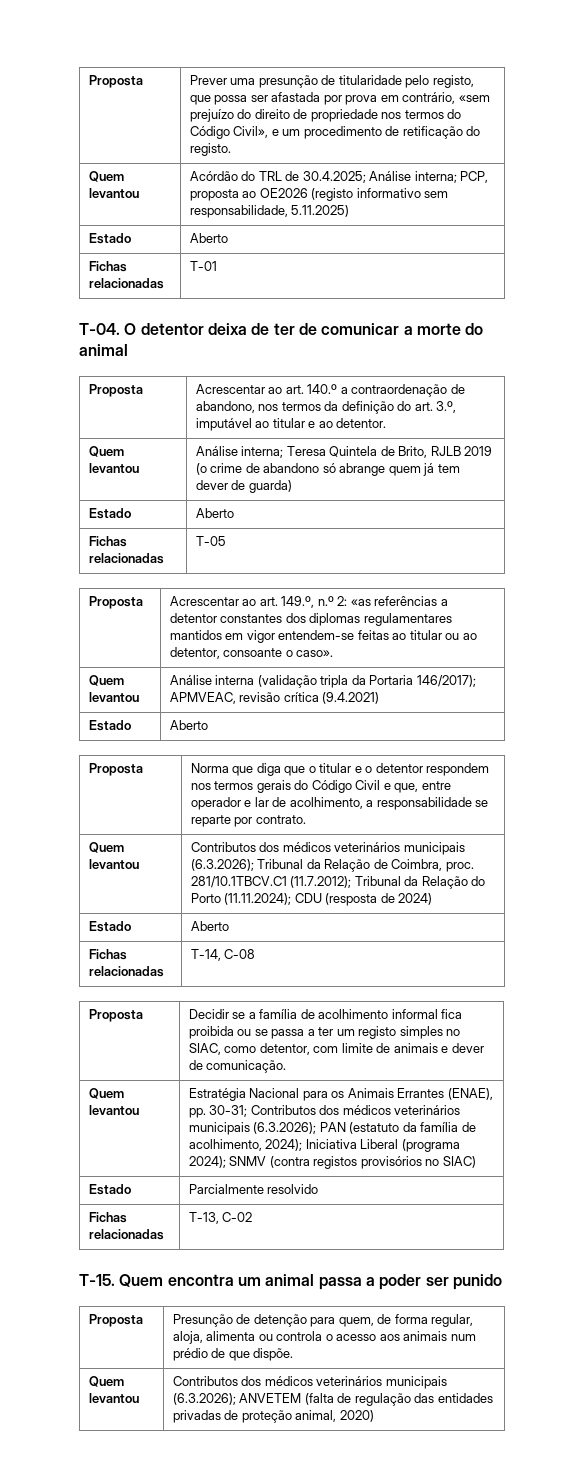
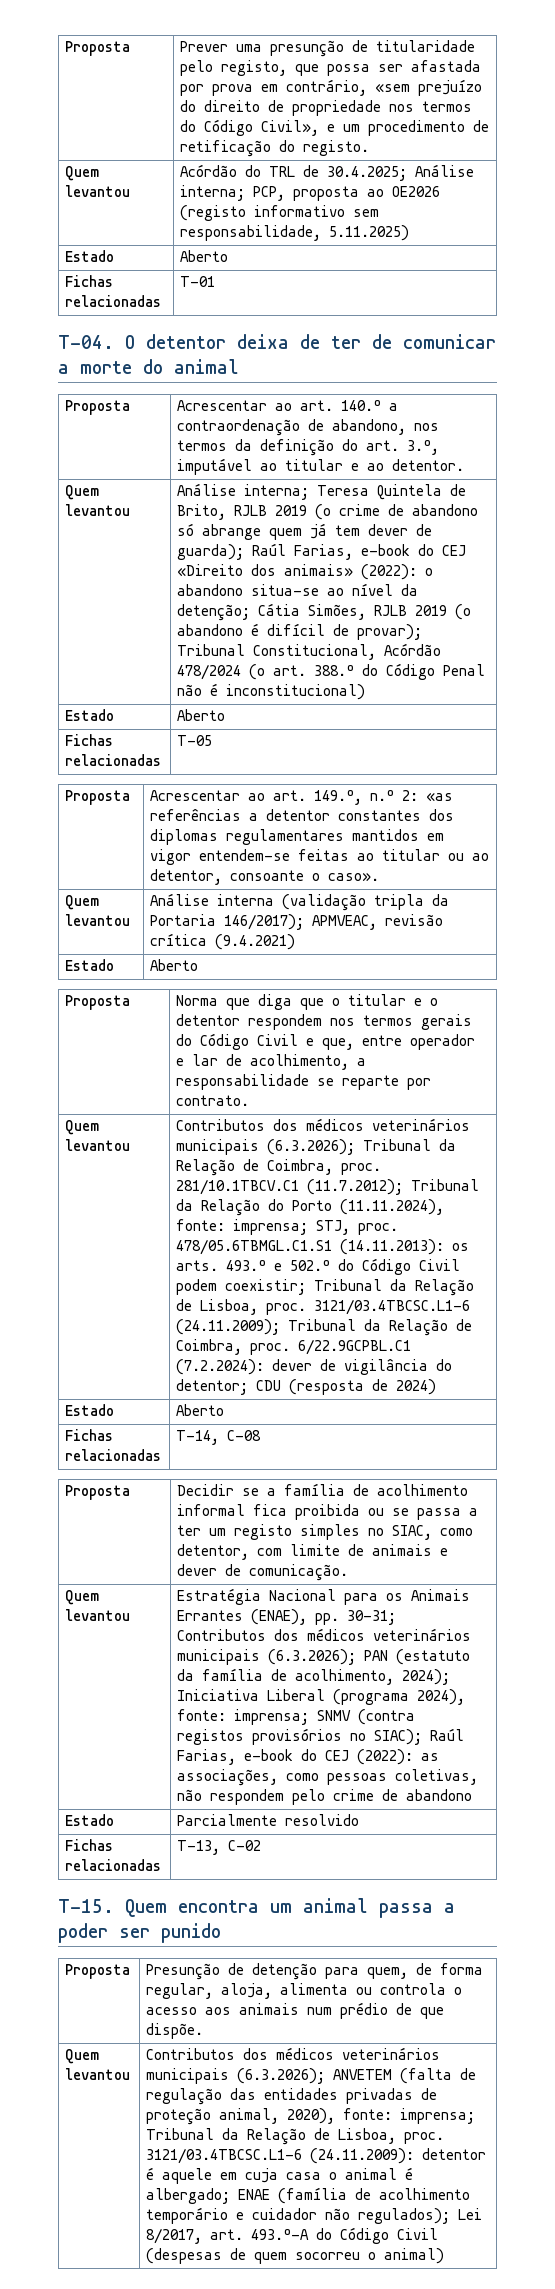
- Análise interna; Teresa Quintela de Brito, RJLB 2019 (o crime de abandono só abrange quem já tem dever de guarda)
+ Análise interna; Teresa Quintela de Brito, RJLB 2019 (o crime de abandono só abrange quem já tem dever de guarda); Raúl Farias, e-book do CEJ «Direito dos animais» (2022): o abandono situa-se ao nível da detenção; Cátia Simões, RJLB 2019 (o abandono é difícil de provar); Tribunal Constitucional, Acórdão 478/2024 (o art. 388.º do Código Penal não é inconstitucional)
- 281/10.1TBCV.C1 (11.7.2012); Tribunal da Relação do Porto (11.11.2024); CDU (resposta de 2024)
+ 281/10.1TBCV.C1 (11.7.2012); Tribunal da Relação do Porto (11.11.2024), fonte: imprensa; STJ, proc. 478/05.6TBMGL.C1.S1 (14.11.2013): os arts. 493.º e 502.º do Código Civil podem coexistir; Tribunal da Relação de Lisboa, proc. 3121/03.4TBCSC.L1-6 (24.11.2009); Tribunal da Relação de Coimbra, proc. 6/22.9GCPBL.C1 (7.2.2024): dever de vigilância do detentor; CDU (resposta de 2024)
- Estratégia Nacional para os Animais Errantes (ENAE), pp. 30-31; Contributos dos médicos veterinários municipais (6.3.2026); PAN (estatuto da família de acolhimento, 2024); Iniciativa Liberal (programa 2024); SNMV (contra registos provisórios no SIAC)
+ Estratégia Nacional para os Animais Errantes (ENAE), pp. 30-31; Contributos dos médicos veterinários municipais (6.3.2026); PAN (estatuto da família de acolhimento, 2024); Iniciativa Liberal (programa 2024), fonte: imprensa; SNMV (contra registos provisórios no SIAC); Raúl Farias, e-book do CEJ (2022): as associações, como pessoas coletivas, não respondem pelo crime de abandono
- Contributos dos médicos veterinários municipais (6.3.2026); ANVETEM (falta de regulação das entidades privadas de proteção animal, 2020)
+ Contributos dos médicos veterinários municipais (6.3.2026); ANVETEM (falta de regulação das entidades privadas de proteção animal, 2020), fonte: imprensa; Tribunal da Relação de Lisboa, proc. 3121/03.4TBCSC.L1-6 (24.11.2009): detentor é aquele em cuja casa o animal é albergado; ENAE (família de acolhimento temporário e cuidador não regulados); Lei 8/2017, art. 493.º-A do Código Civil (despesas de quem socorreu o animal)

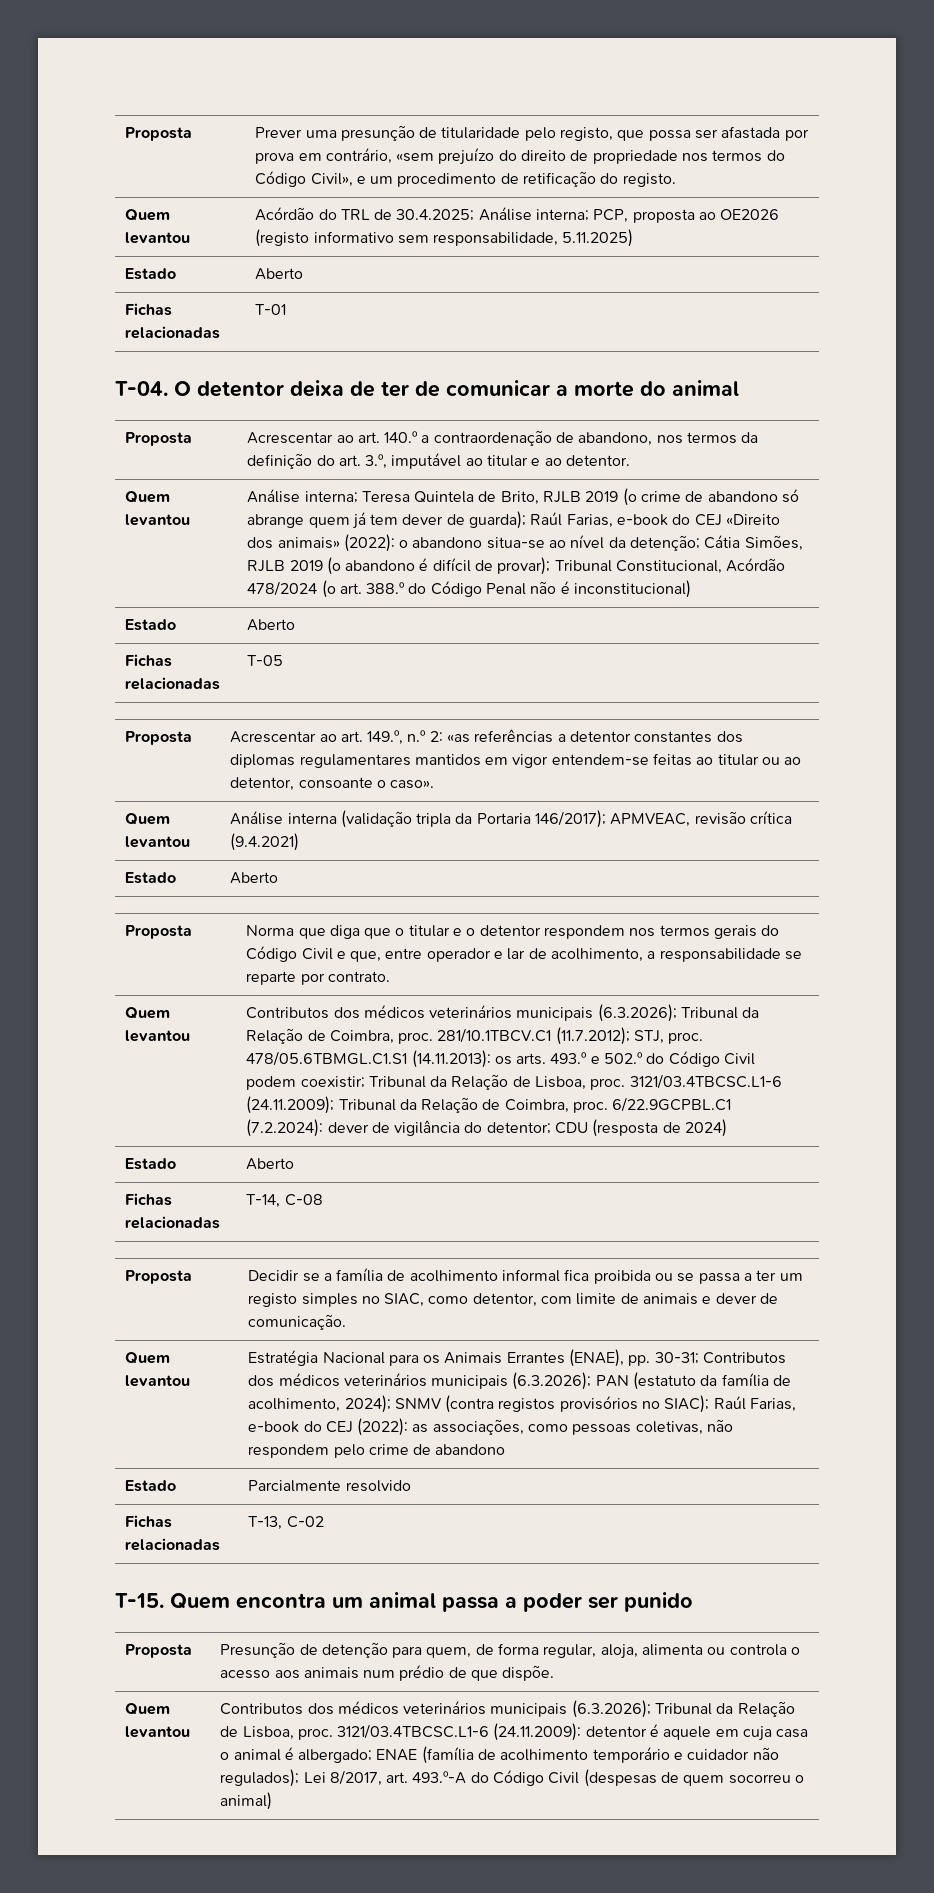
- 281/10.1TBCV.C1 (11.7.2012); Tribunal da Relação do Porto (11.11.2024), fonte: imprensa; STJ, proc.
+ 281/10.1TBCV.C1 (11.7.2012); STJ, proc.
- Estratégia Nacional para os Animais Errantes (ENAE), pp. 30-31; Contributos dos médicos veterinários municipais (6.3.2026); PAN (estatuto da família de acolhimento, 2024); Iniciativa Liberal (programa 2024), fonte: imprensa; SNMV (contra registos provisórios no SIAC); Raúl Farias, e-book do CEJ (2022): as associações, como pessoas coletivas, não respondem pelo crime de abandono
+ Estratégia Nacional para os Animais Errantes (ENAE), pp. 30-31; Contributos dos médicos veterinários municipais (6.3.2026); PAN (estatuto da família de acolhimento, 2024); SNMV (contra registos provisórios no SIAC); Raúl Farias, e-book do CEJ (2022): as associações, como pessoas coletivas, não respondem pelo crime de abandono
- Contributos dos médicos veterinários municipais (6.3.2026); ANVETEM (falta de regulação das entidades privadas de proteção animal, 2020), fonte: imprensa; Tribunal da Relação de Lisboa, proc.
+ Contributos dos médicos veterinários municipais (6.3.2026); Tribunal da Relação de Lisboa, proc.

